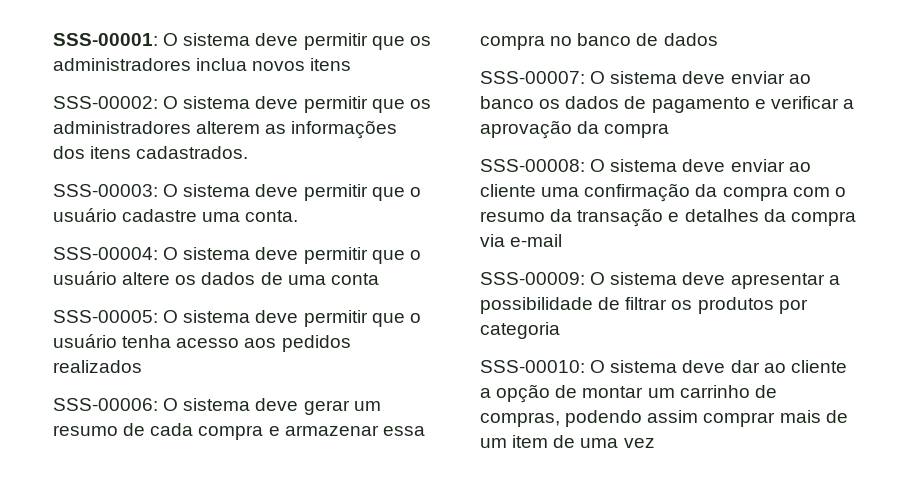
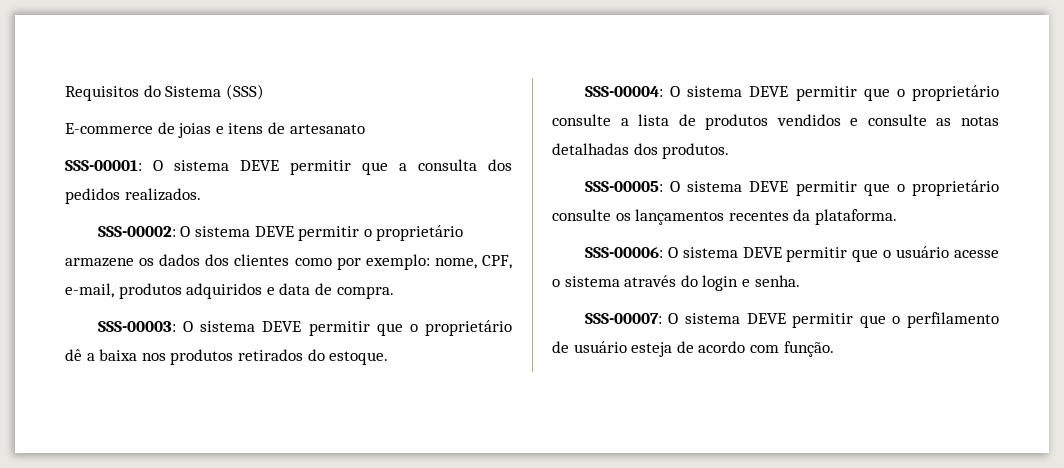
+ Requisitos do Sistema (SSS)
+ E-commerce de joias e itens de artesanato
- SSS-00001: O sistema deve permitir que os administradores inclua novos itens
- SSS-00002: O sistema deve permitir que os administradores alterem as informações dos itens cadastrados.
- SSS-00003: O sistema deve permitir que o usuário cadastre uma conta.
- SSS-00004: O sistema deve permitir que o usuário altere os dados de uma conta
- SSS-00005: O sistema deve permitir que o usuário tenha acesso aos pedidos realizados
- SSS-00006: O sistema deve gerar um resumo de cada compra e armazenar essa compra no banco de dados
- SSS-00007: O sistema deve enviar ao banco os dados de pagamento e verificar a aprovação da compra
- SSS-00008: O sistema deve enviar ao cliente uma confirmação da compra com o resumo da transação e detalhes da compra via e-mail
- SSS-00009: O sistema deve apresentar a possibilidade de filtrar os produtos por categoria
- SSS-00010: O sistema deve dar ao cliente a opção de montar um carrinho de compras, podendo assim comprar mais de um item de uma vez
+ SSS-00001: O sistema DEVE permitir que a consulta dos pedidos realizados.
+ SSS-00002: O sistema DEVE permitir o proprietário armazene os dados dos clientes como por exemplo: nome, CPF, e-mail, produtos adquiridos e data de compra.
+ SSS-00003: O sistema DEVE permitir que o proprietário dê a baixa nos produtos retirados do estoque.
+ SSS-00004: O sistema DEVE permitir que o proprietário consulte a lista de produtos vendidos e consulte as notas detalhadas dos produtos.
+ SSS-00005: O sistema DEVE permitir que o proprietário consulte os lançamentos recentes da plataforma.
+ SSS-00006: O sistema DEVE permitir que o usuário acesse o sistema através do login e senha.
+ SSS-00007: O sistema DEVE permitir que o perfilamento de usuário esteja de acordo com função.

